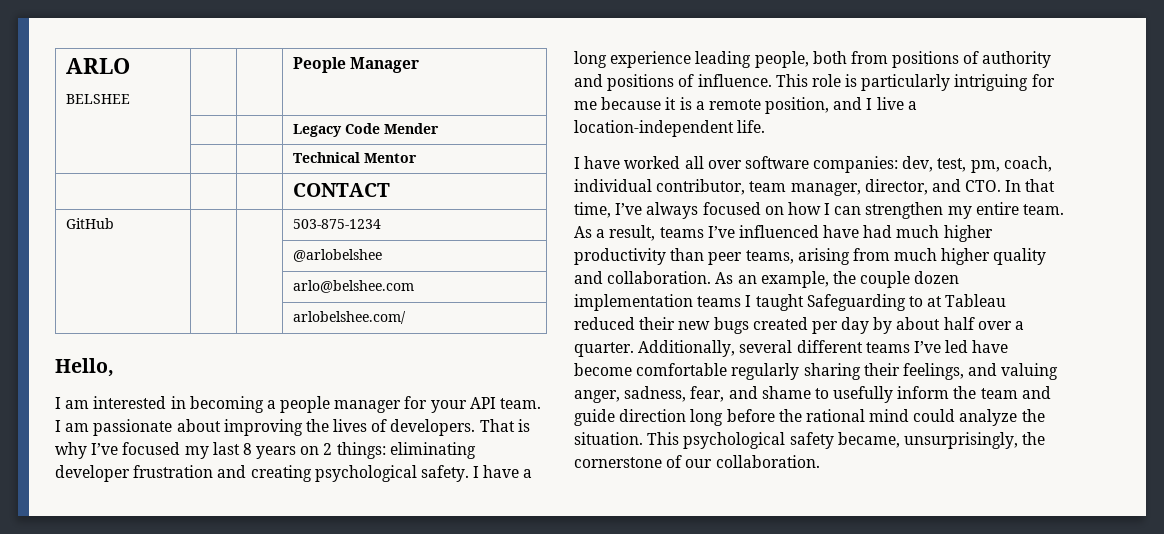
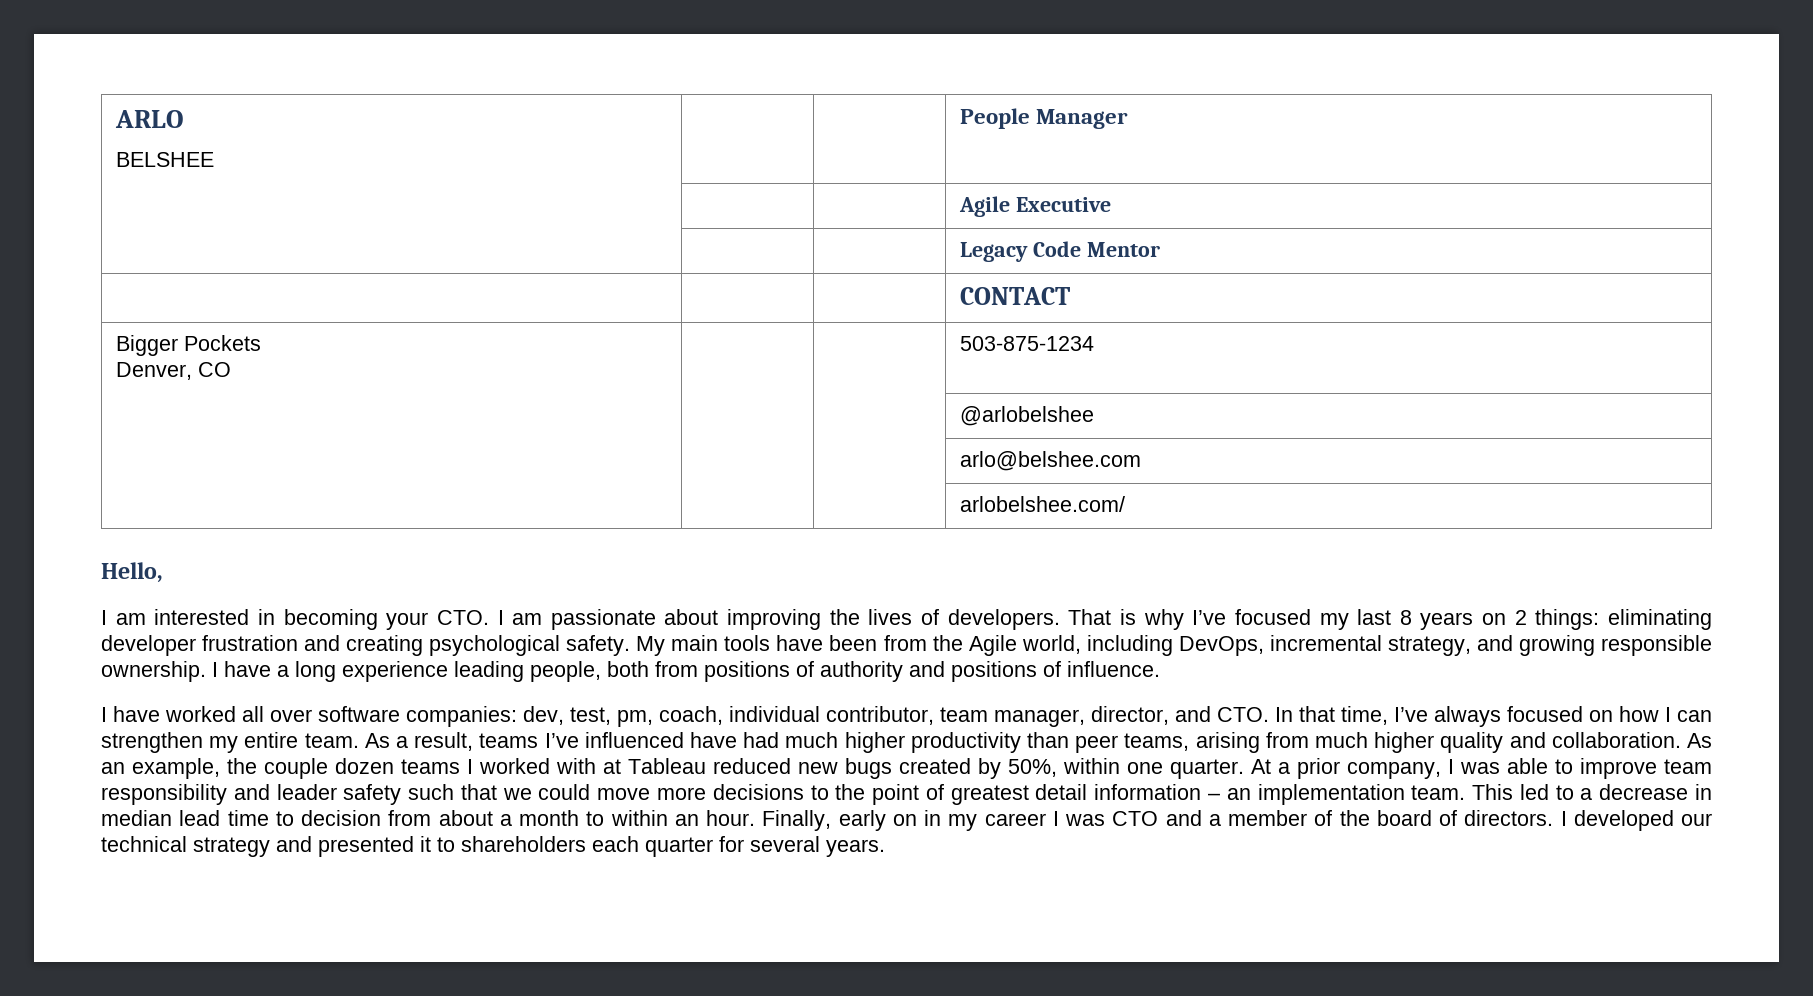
- | | | Legacy Code Mender
- | | | Technical Mentor
+ | | | Agile Executive
+ | | | Legacy Code Mentor
  | | | CONTACT
- GitHub | | | 503-875-1234
+ Bigger Pockets
+ Denver, CO | | | 503-875-1234
- I am interested in becoming a people manager for your API team. I am passionate about improving the lives of developers.
+ I am interested in becoming your CTO. I am passionate about improving the lives of developers.
+ My main tools have been from the Agile world, including DevOps, incremental strategy, and growing responsible ownership.
- This role is particularly intriguing for me because it is a remote position, and I live a location-independent life.
- As an example, the couple dozen implementation teams I taught Safeguarding to at Tableau reduced their new bugs created per day by about half over a quarter. Additionally, several different teams I’ve led have become comfortable regularly sharing their feelings, and valuing anger, sadness, fear, and shame to usefully inform the team and guide direction long before the rational mind could analyze the situation. This psychological safety became, unsurprisingly, the cornerstone of our collaboration.
+ As an example, the couple dozen teams I worked with at Tableau reduced new bugs created by 50%, within one quarter. At a prior company, I was able to improve team responsibility and leader safety such that we could move more decisions to the point of greatest detail information – an implementation team. This led to a decrease in median lead time to decision from about a month to within an hour. Finally, early on in my career I was CTO and a member of the board of directors. I developed our technical strategy and presented it to shareholders each quarter for several years.

